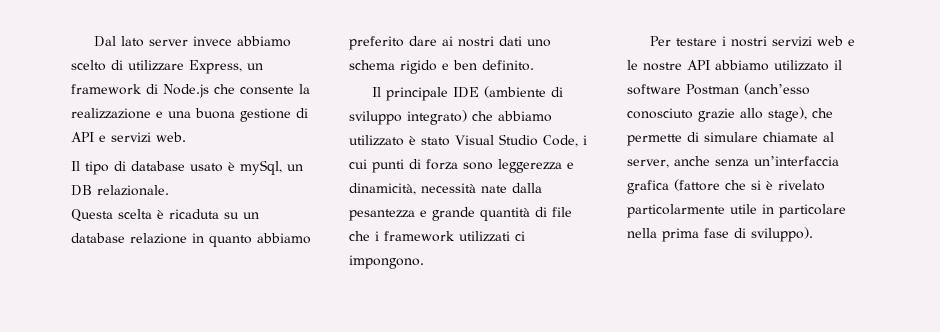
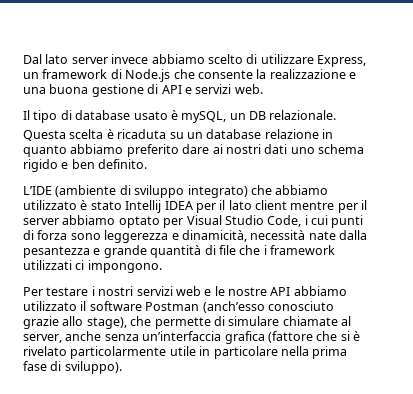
- Il tipo di database usato è mySql, un DB relazionale.
+ Il tipo di database usato è mySQL, un DB relazionale.
- Il principale IDE (ambiente di sviluppo integrato) che abbiamo utilizzato è stato Visual Studio Code, i cui punti di forza sono leggerezza e dinamicità, necessità nate dalla pesantezza e grande quantità di file che i framework utilizzati ci impongono.
+ L’IDE (ambiente di sviluppo integrato) che abbiamo utilizzato è stato Intellij IDEA per il lato client mentre per il server abbiamo optato per Visual Studio Code, i cui punti di forza sono leggerezza e dinamicità, necessità nate dalla pesantezza e grande quantità di file che i framework utilizzati ci impongono.

